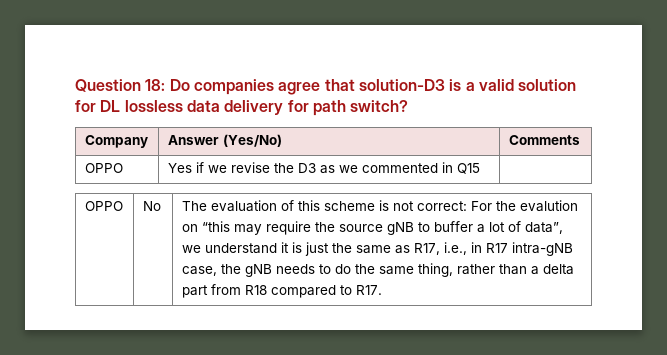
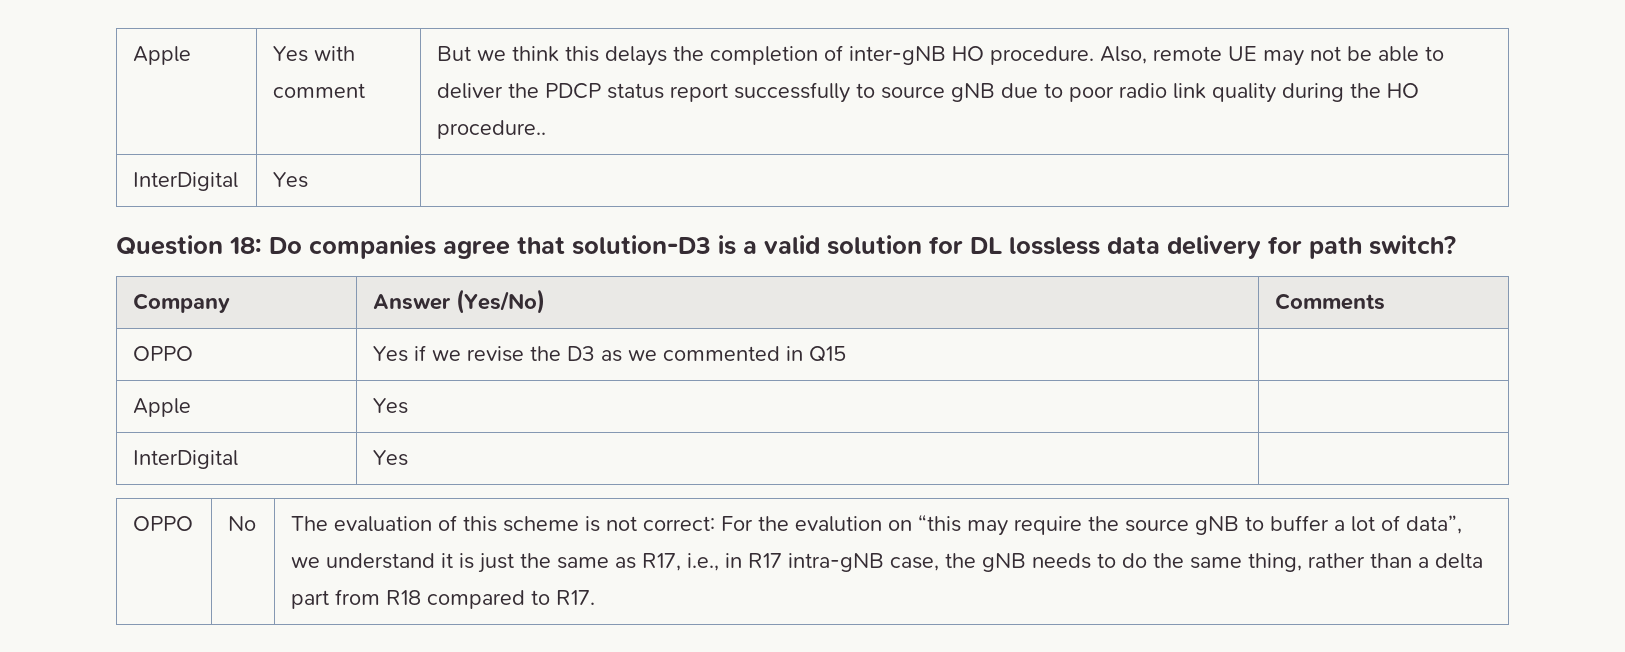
+ Apple | Yes with comment | But we think this delays the completion of inter-gNB HO procedure. Also, remote UE may not be able to deliver the PDCP status report successfully to source gNB due to poor radio link quality during the HO procedure..
+ InterDigital | Yes |
+ Apple | Yes |
+ InterDigital | Yes |

